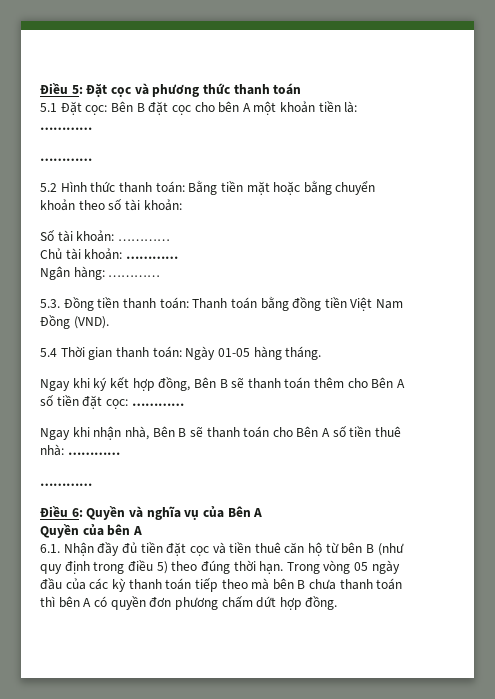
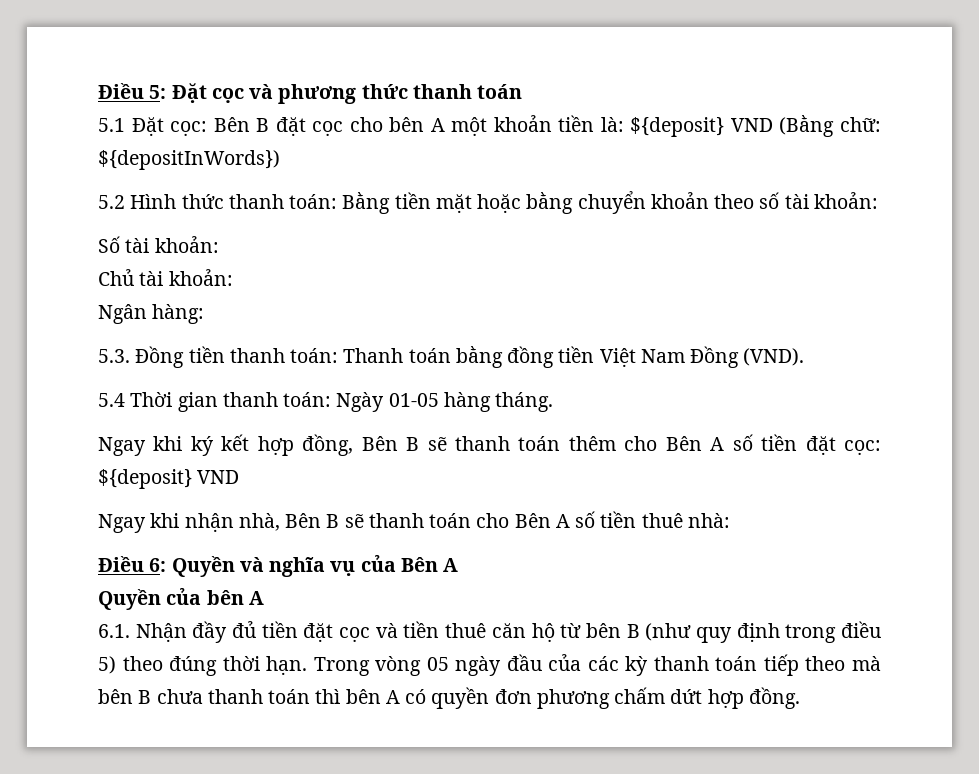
- 5.1 Đặt cọc: Bên B đặt cọc cho bên A một khoản tiền là: …………
- …………
+ 5.1 Đặt cọc: Bên B đặt cọc cho bên A một khoản tiền là: ${deposit} VND (Bằng chữ: ${depositInWords})
- Số tài khoản: …………
+ Số tài khoản:
- Chủ tài khoản: …………
+ Chủ tài khoản:
- Ngân hàng: …………
+ Ngân hàng:
- Ngay khi ký kết hợp đồng, Bên B sẽ thanh toán thêm cho Bên A số tiền đặt cọc: …………
+ Ngay khi ký kết hợp đồng, Bên B sẽ thanh toán thêm cho Bên A số tiền đặt cọc: ${deposit} VND
- Ngay khi nhận nhà, Bên B sẽ thanh toán cho Bên A số tiền thuê nhà: …………
- …………
+ Ngay khi nhận nhà, Bên B sẽ thanh toán cho Bên A số tiền thuê nhà:

